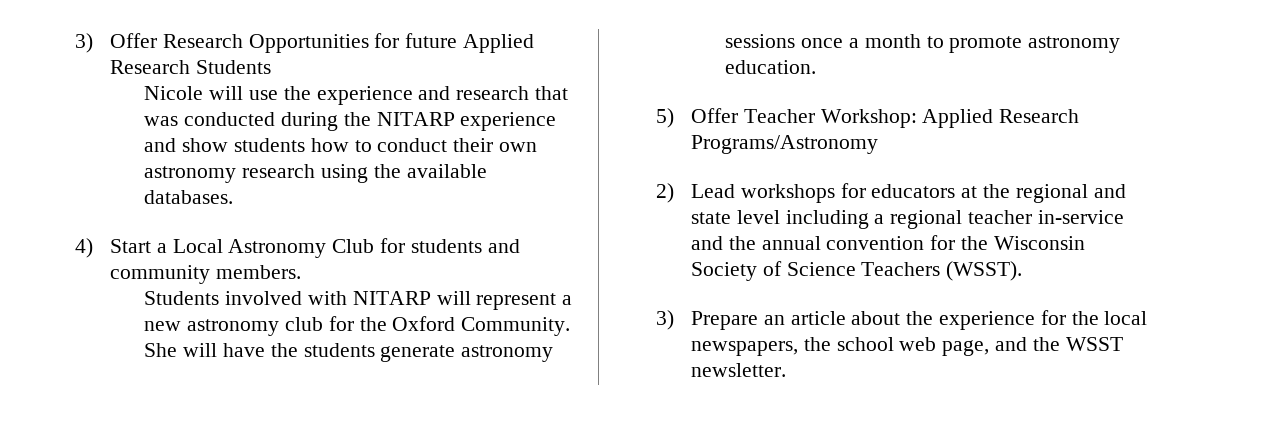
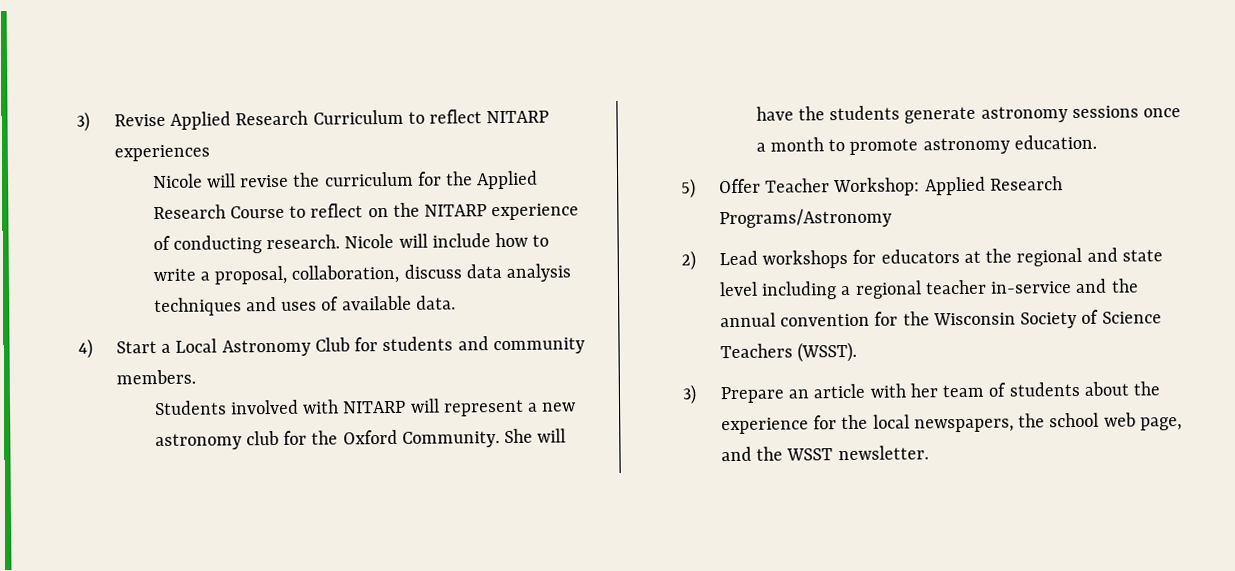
- 3) Offer Research Opportunities for future Applied Research Students
- Nicole will use the experience and research that was conducted during the NITARP experience and show students how to conduct their own astronomy research using the available databases.
+ 3) Revise Applied Research Curriculum to reflect NITARP experiences
+ Nicole will revise the curriculum for the Applied Research Course to reflect on the NITARP experience of conducting research. Nicole will include how to write a proposal, collaboration, discuss data analysis techniques and uses of available data.
- 3) Prepare an article about the experience for the local newspapers, the school web page, and the WSST newsletter.
+ 3) Prepare an article with her team of students about the experience for the local newspapers, the school web page, and the WSST newsletter.

